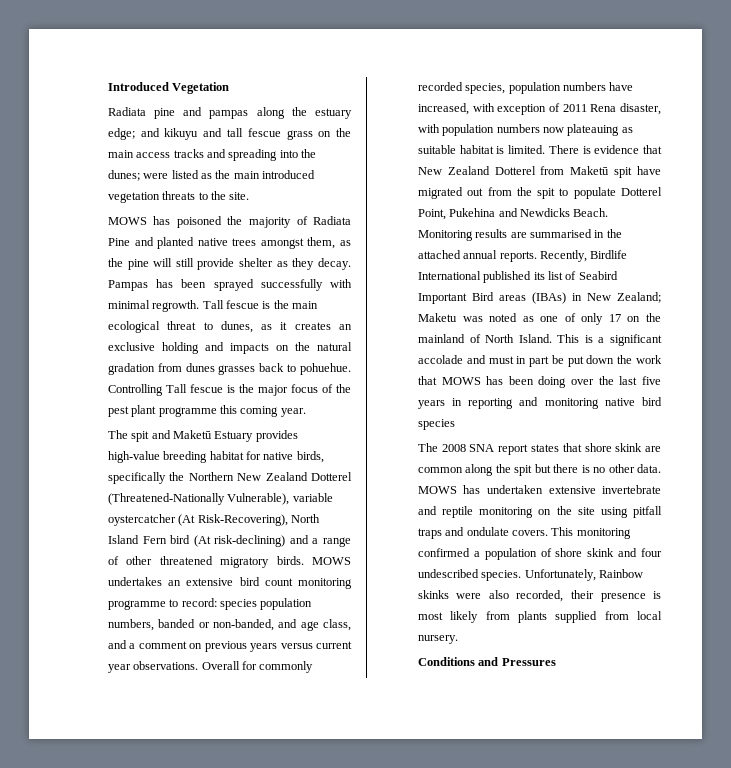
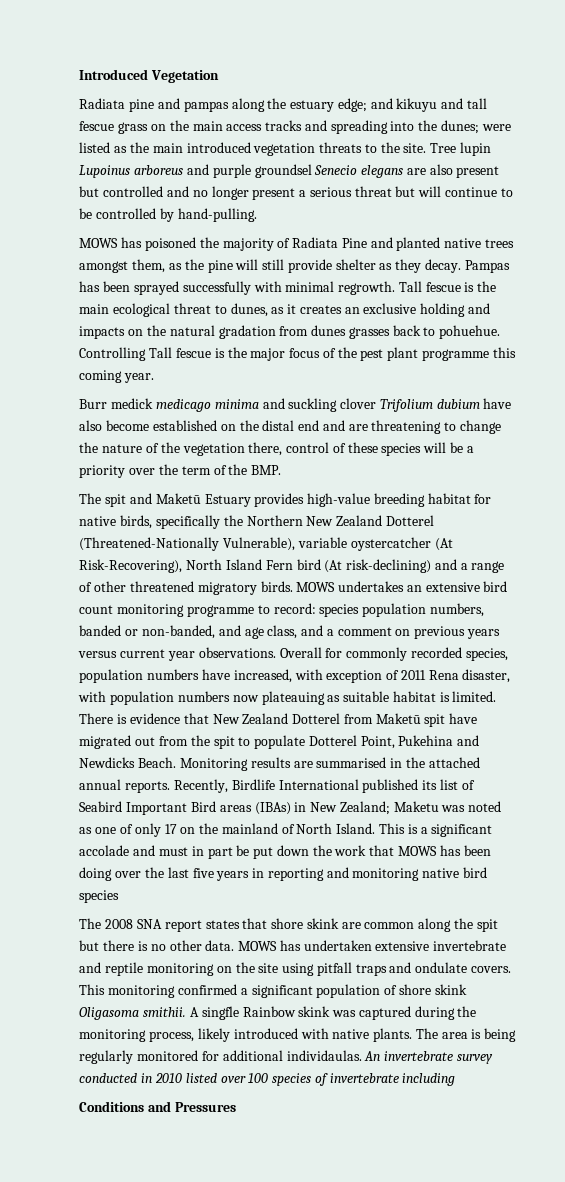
+ Tree lupin Lupoinus arboreus and purple groundsel Senecio elegans are also present but controlled and no longer present a serious threat but will continue to be controlled by hand-pulling.
+ Burr medick medicago minima and suckling clover Trifolium dubium have also become established on the distal end and are threatening to change the nature of the vegetation there, control of these species will be a priority over the term of the BMP.
- This monitoring confirmed a population of shore skink and four undescribed species. Unfortunately, Rainbow skinks were also recorded, their presence is most likely from plants supplied from local nursery.
+ This monitoring confirmed a significant population of shore skink Oligasoma smithii. A singfle Rainbow skink was captured during the monitoring process, likely introduced with native plants. The area is being regularly monitored for additional individaulas. An invertebrate survey conducted in 2010 listed over 100 species of invertebrate including

